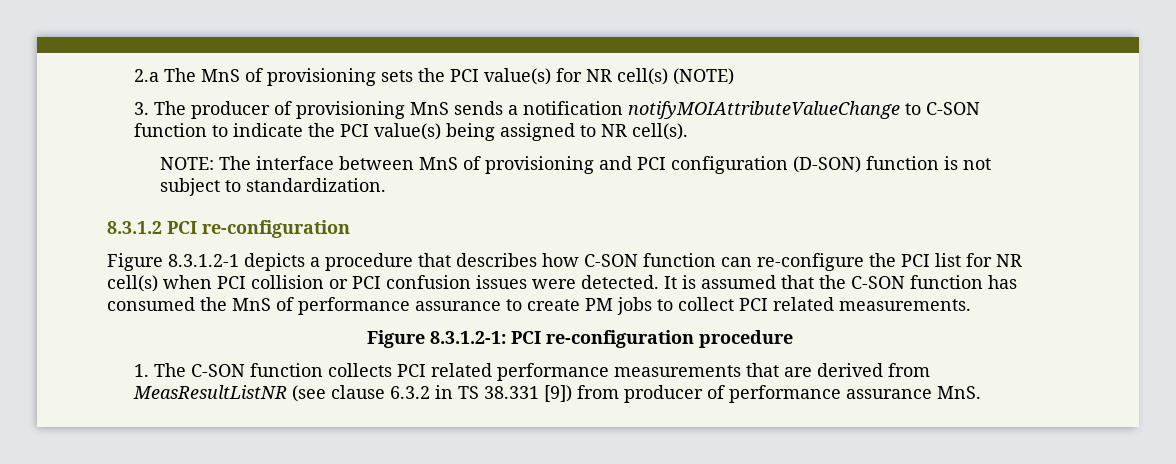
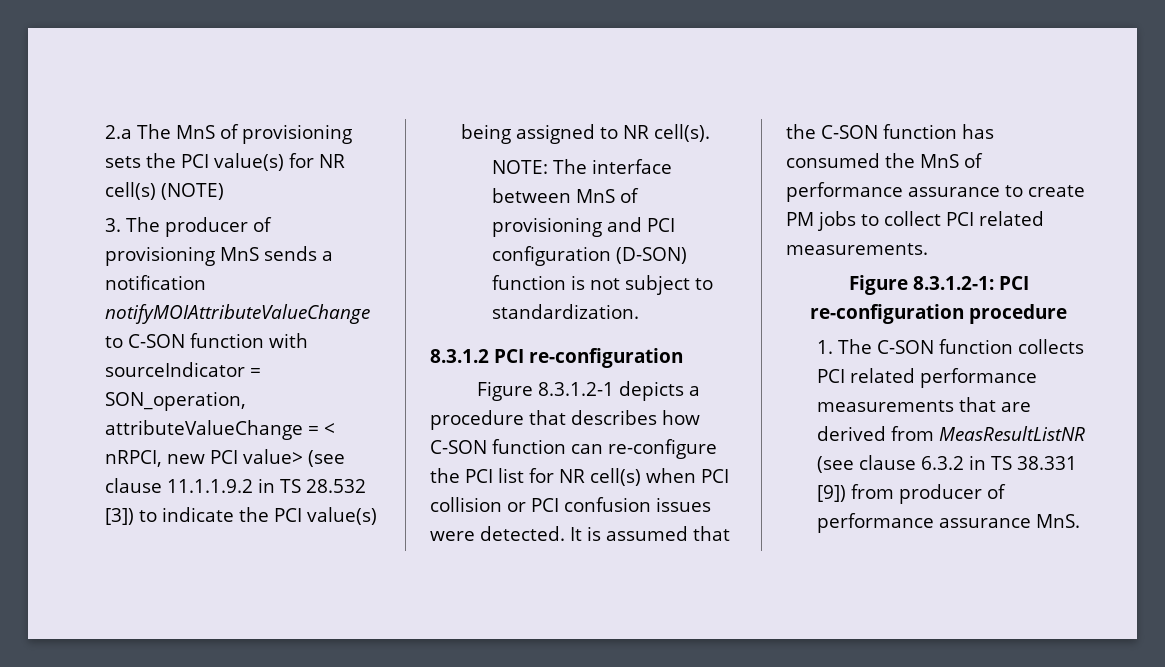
- 3. The producer of provisioning MnS sends a notification notifyMOIAttributeValueChange to C-SON function to indicate the PCI value(s) being assigned to NR cell(s).
+ 3. The producer of provisioning MnS sends a notification notifyMOIAttributeValueChange to C-SON function with sourceIndicator = SON_operation, attributeValueChange = < nRPCI, new PCI value> (see clause 11.1.1.9.2 in TS 28.532 [3]) to indicate the PCI value(s) being assigned to NR cell(s).

